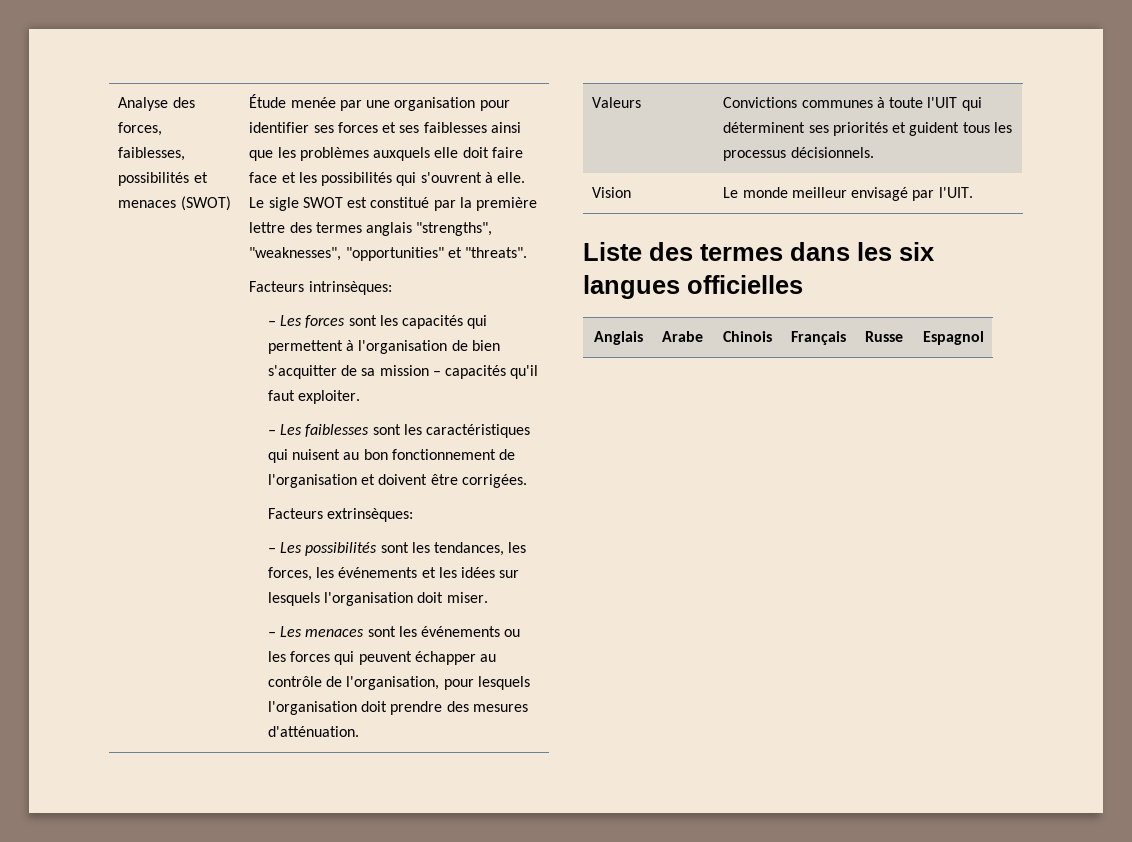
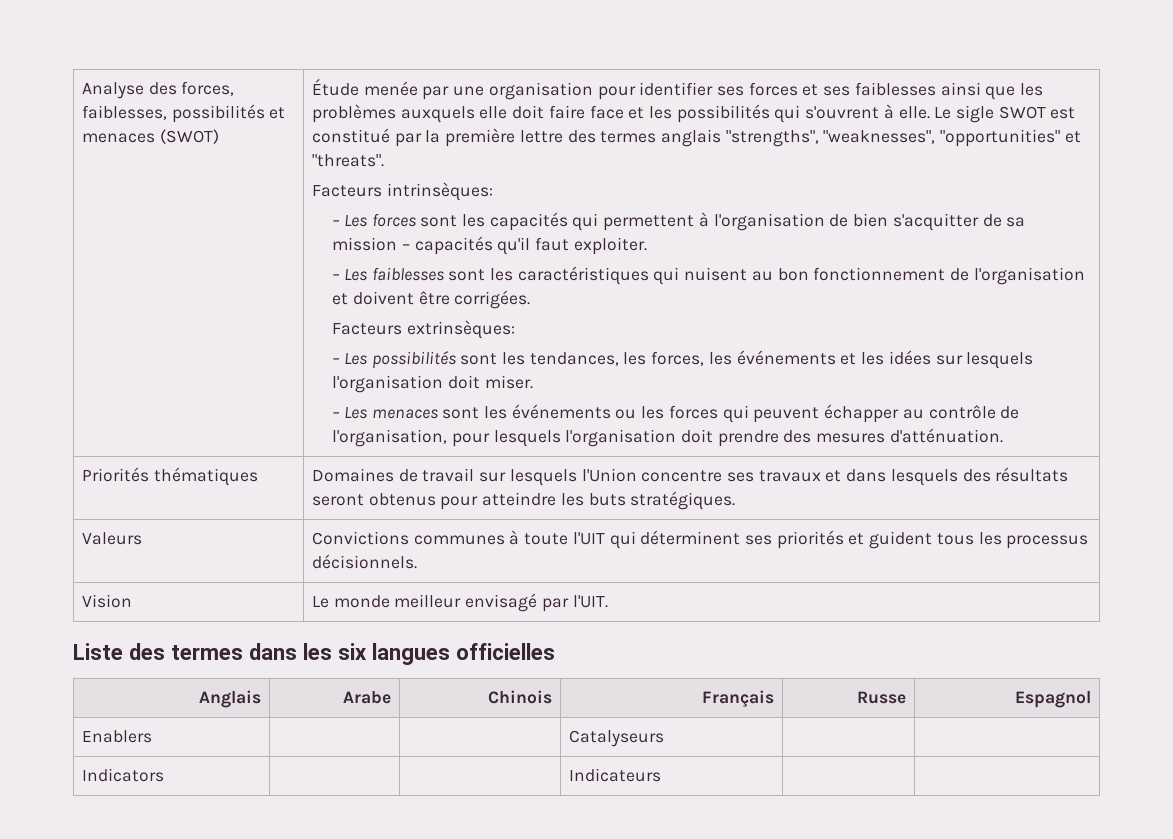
+ Priorités thématiques | Domaines de travail sur lesquels l'Union concentre ses travaux et dans lesquels des résultats seront obtenus pour atteindre les buts stratégiques.
+ Enablers | | | Catalyseurs | |
+ Indicators | | | Indicateurs | |

